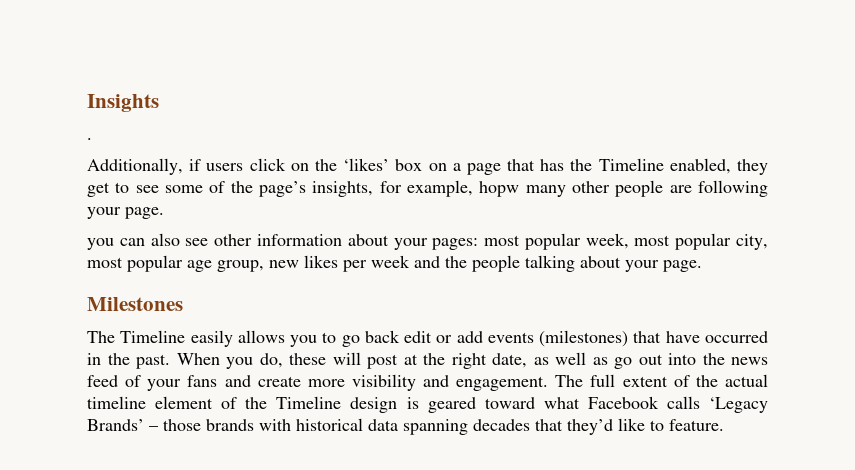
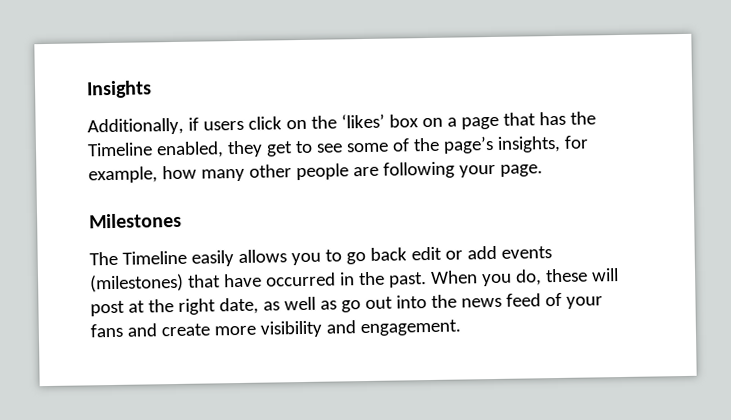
- .
- Additionally, if users click on the ‘likes’ box on a page that has the Timeline enabled, they get to see some of the page’s insights, for example, hopw many other people are following your page.
+ Additionally, if users click on the ‘likes’ box on a page that has the Timeline enabled, they get to see some of the page’s insights, for example, how many other people are following your page.
- you can also see other information about your pages: most popular week, most popular city, most popular age group, new likes per week and the people talking about your page.
- The full extent of the actual timeline element of the Timeline design is geared toward what Facebook calls ‘Legacy Brands’ – those brands with historical data spanning decades that they’d like to feature.

